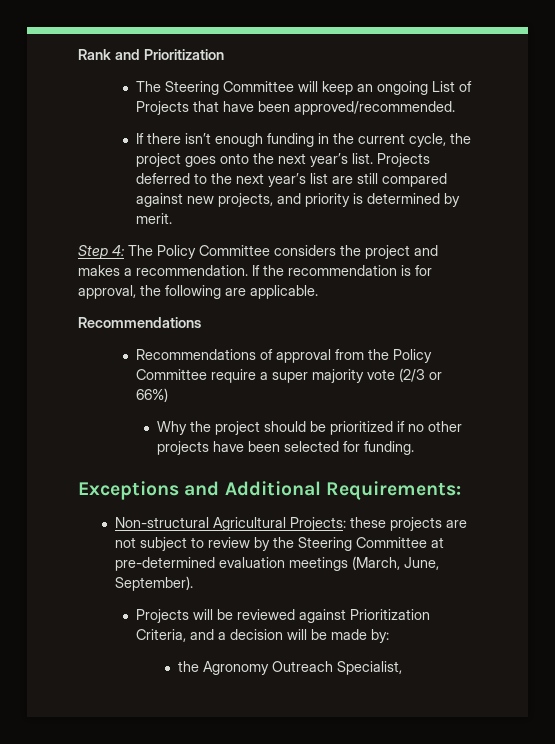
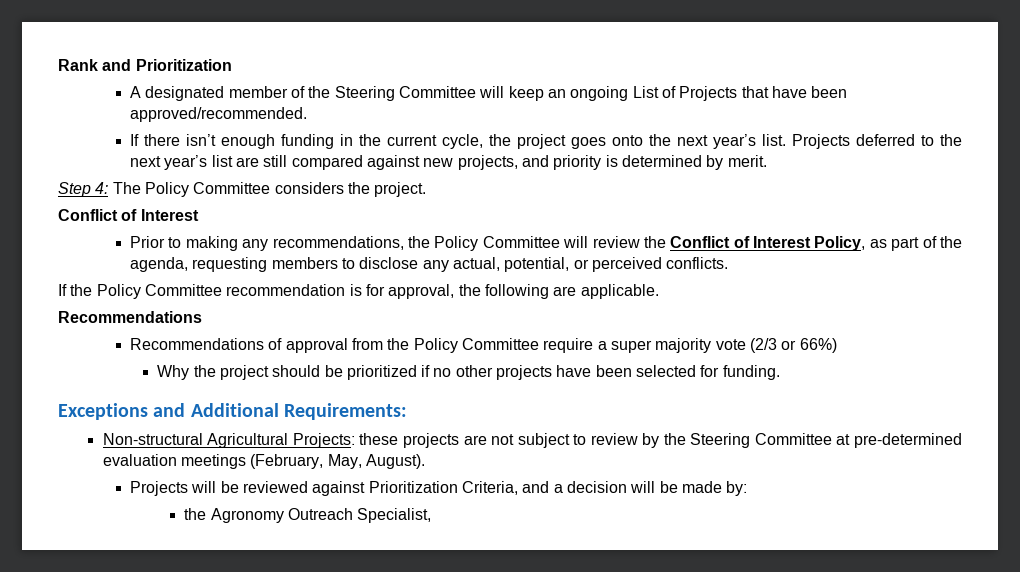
- The Steering Committee will keep an ongoing List of Projects that have been approved/recommended.
+ A designated member of the Steering Committee will keep an ongoing List of Projects that have been approved/recommended.
- Step 4: The Policy Committee considers the project and makes a recommendation. If the recommendation is for approval, the following are applicable.
+ Step 4: The Policy Committee considers the project.
+ Conflict of Interest
+ Prior to making any recommendations, the Policy Committee will review the Conflict of Interest Policy, as part of the agenda, requesting members to disclose any actual, potential, or perceived conflicts.
+ If the Policy Committee recommendation is for approval, the following are applicable.
- Non-structural Agricultural Projects: these projects are not subject to review by the Steering Committee at pre-determined evaluation meetings (March, June, September).
+ Non-structural Agricultural Projects: these projects are not subject to review by the Steering Committee at pre-determined evaluation meetings (February, May, August).

